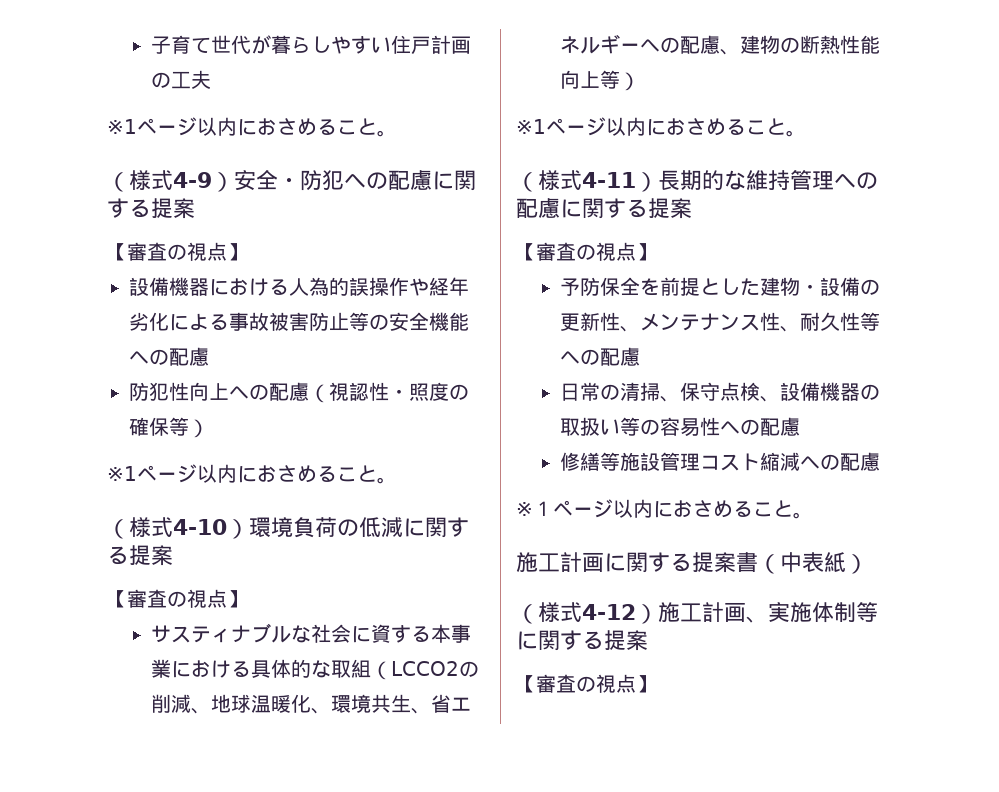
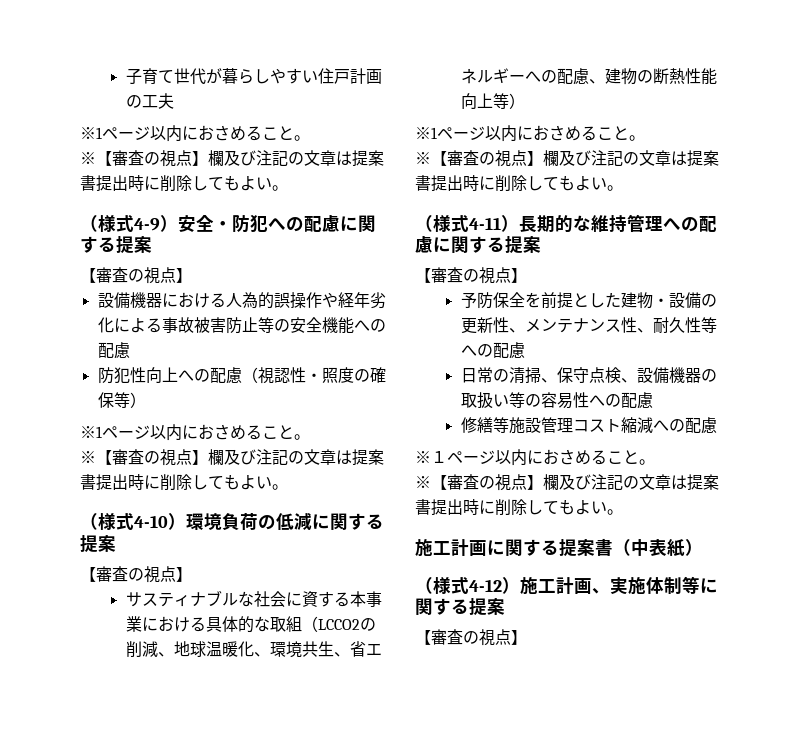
  子育て世代が暮らしやすい住戸計画の工夫
  ※1ページ以内におさめること。
+ ※【審査の視点】欄及び注記の文章は提案書提出時に削除してもよい。
  防犯性向上への配慮（視認性・照度の確保等）
  ※1ページ以内におさめること。
+ ※【審査の視点】欄及び注記の文章は提案書提出時に削除してもよい。
  サスティナブルな社会に資する本事業における具体的な取組（LCCO2の削減、地球温暖化、環境共生、省エネルギーへの配慮、建物の断熱性能向上等）
  ※1ページ以内におさめること。
+ ※【審査の視点】欄及び注記の文章は提案書提出時に削除してもよい。
  ※１ページ以内におさめること。
+ ※【審査の視点】欄及び注記の文章は提案書提出時に削除してもよい。

